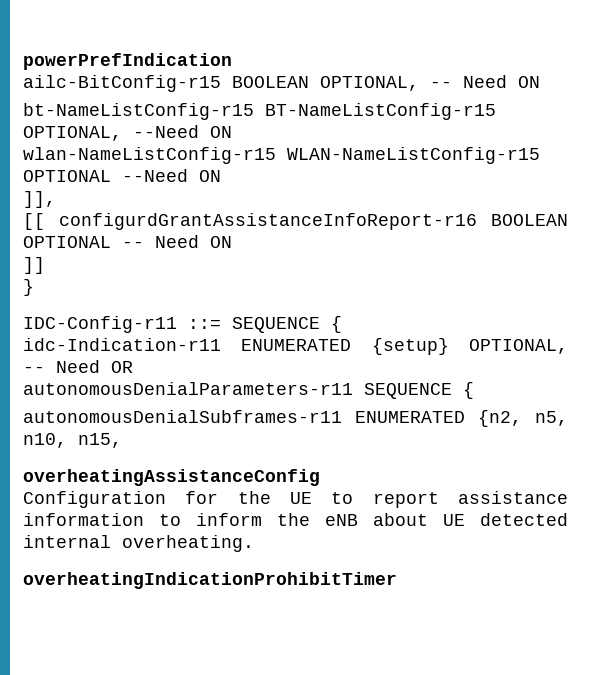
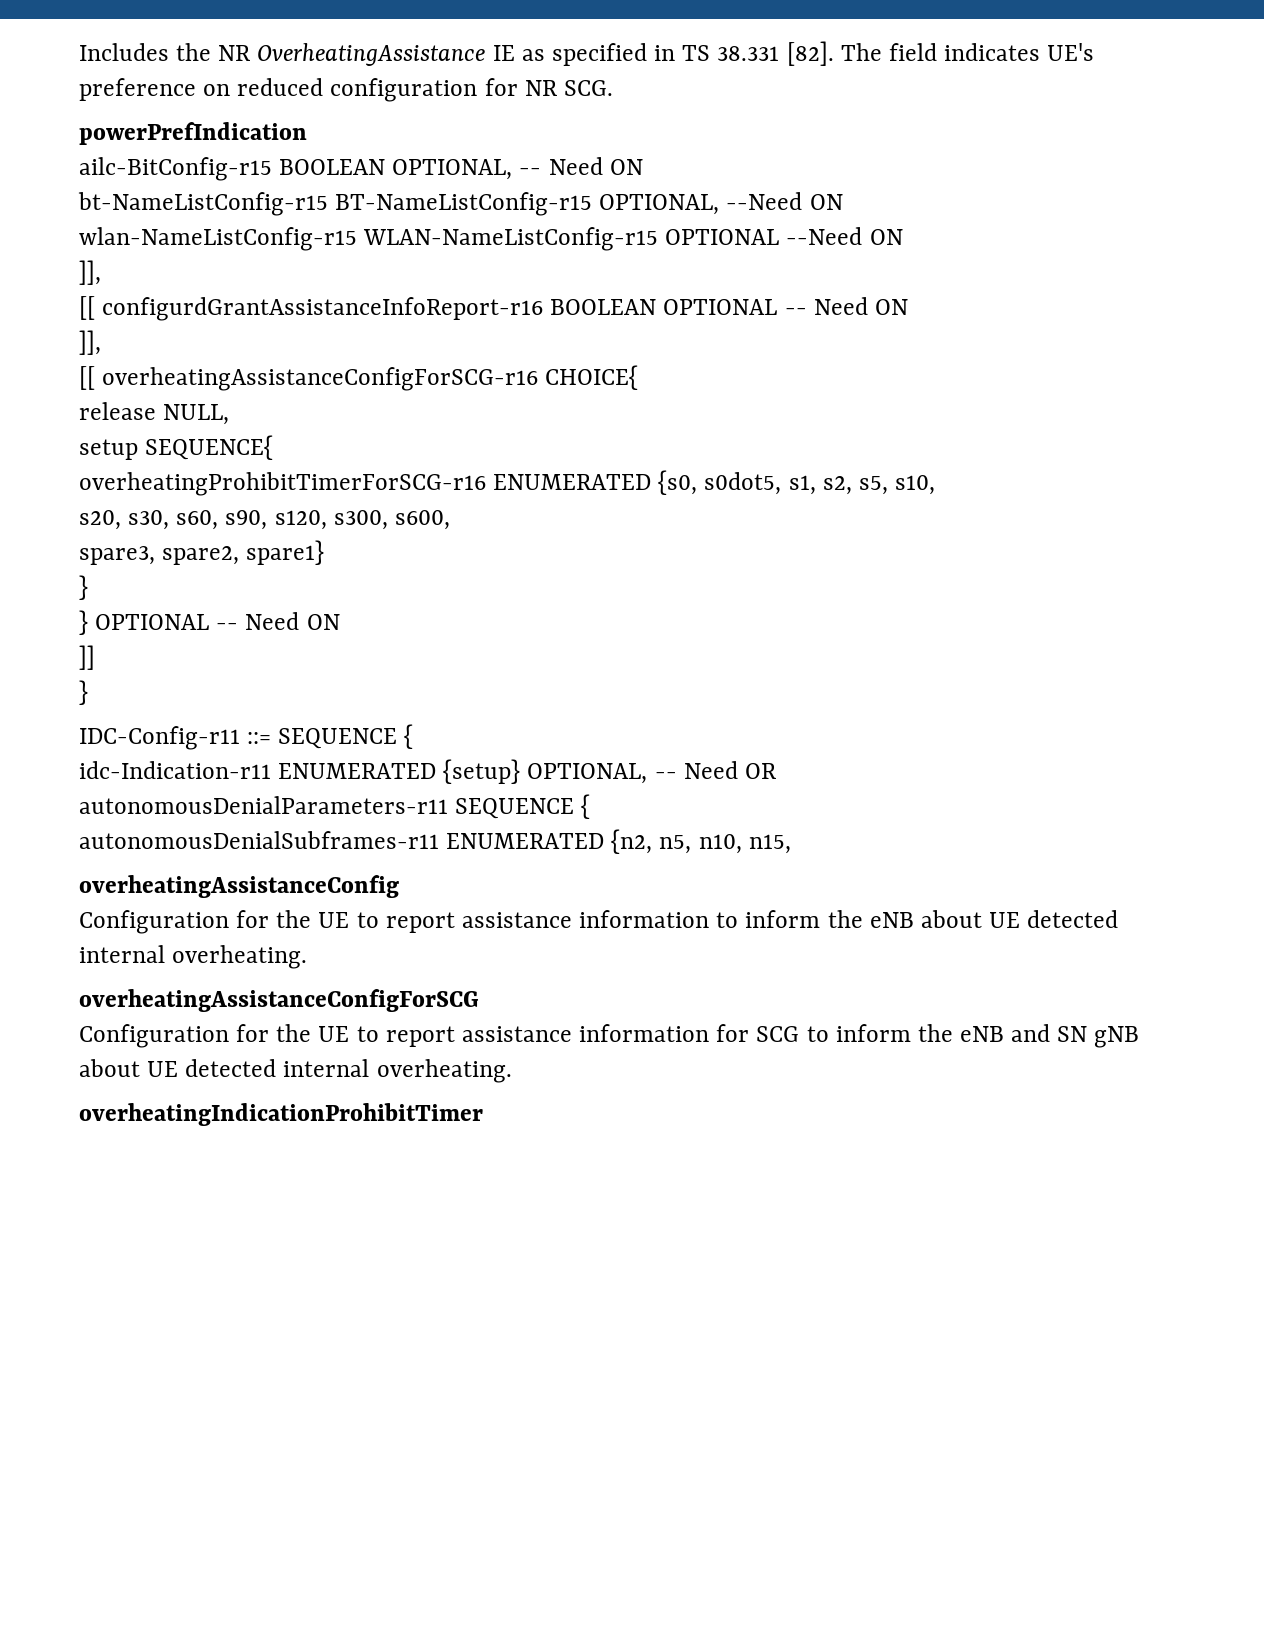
+ Includes the NR OverheatingAssistance IE as specified in TS 38.331 [82]. The field indicates UE's preference on reduced configuration for NR SCG.
  [[ configurdGrantAssistanceInfoReport-r16 BOOLEAN OPTIONAL -- Need ON
+ ]],
+ [[ overheatingAssistanceConfigForSCG-r16 CHOICE{
+ release NULL,
+ setup SEQUENCE{
+ overheatingProhibitTimerForSCG-r16 ENUMERATED {s0, s0dot5, s1, s2, s5, s10,
+ s20, s30, s60, s90, s120, s300, s600,
+ spare3, spare2, spare1}
+ }
+ } OPTIONAL -- Need ON
+ overheatingAssistanceConfigForSCG
+ Configuration for the UE to report assistance information for SCG to inform the eNB and SN gNB about UE detected internal overheating.

